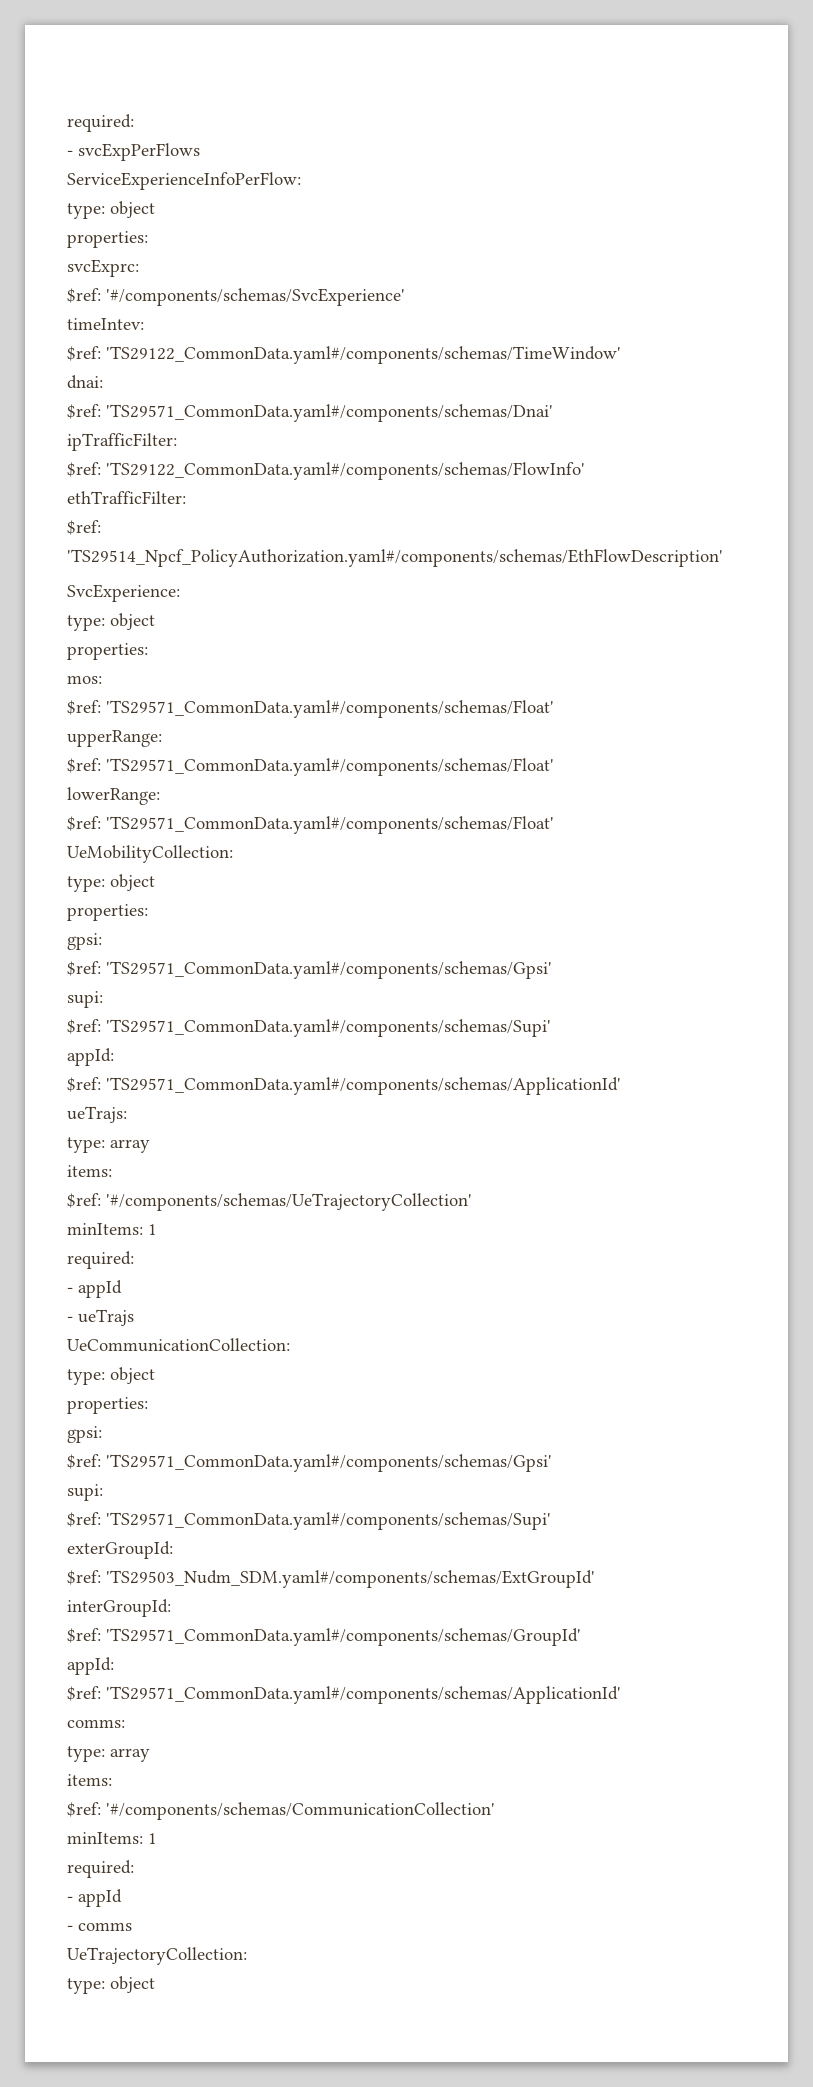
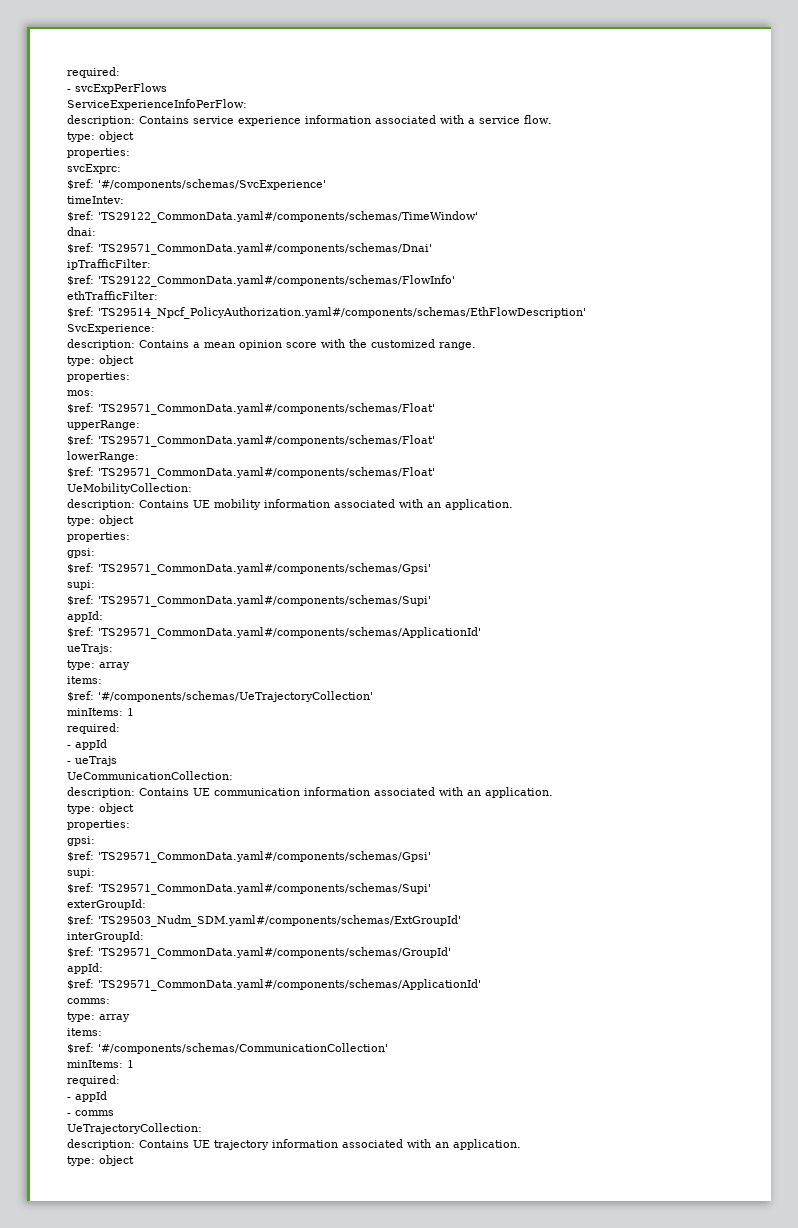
+ description: Contains service experience information associated with a service flow.
+ description: Contains a mean opinion score with the customized range.
+ description: Contains UE mobility information associated with an application.
+ description: Contains UE communication information associated with an application.
+ description: Contains UE trajectory information associated with an application.

